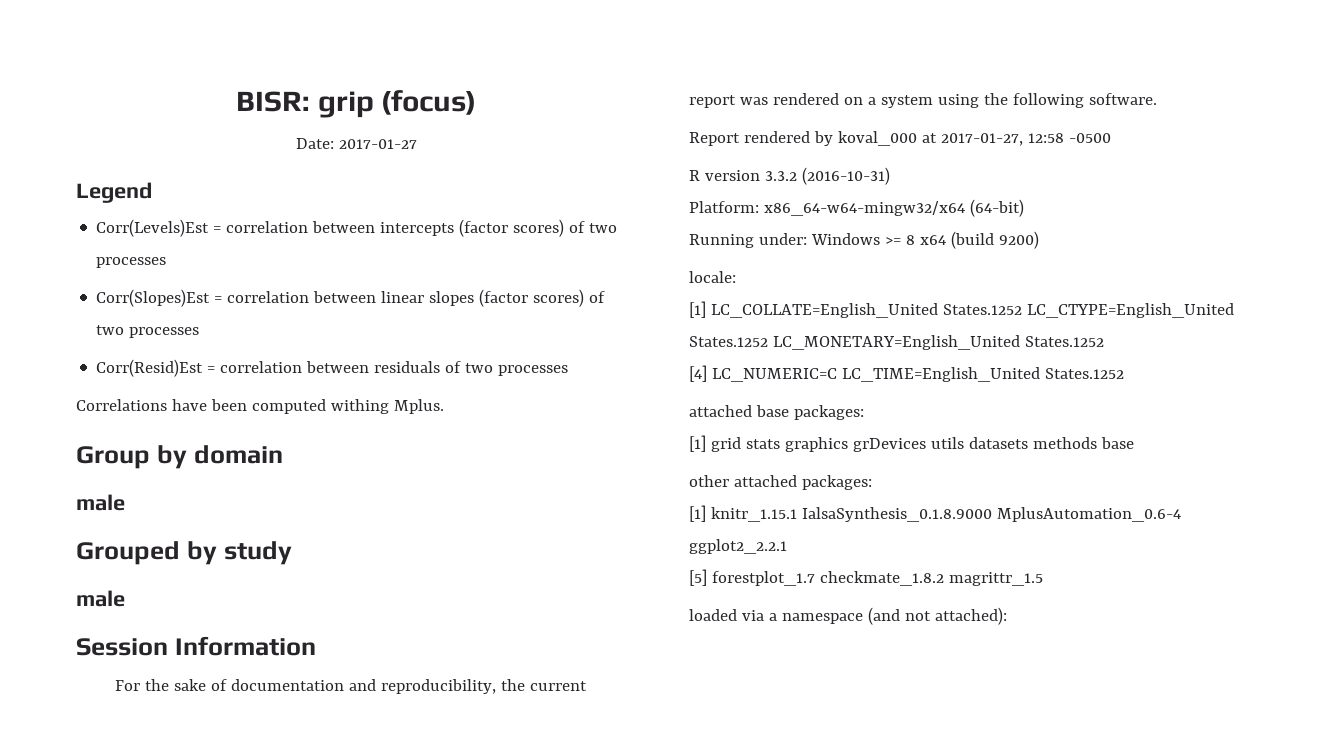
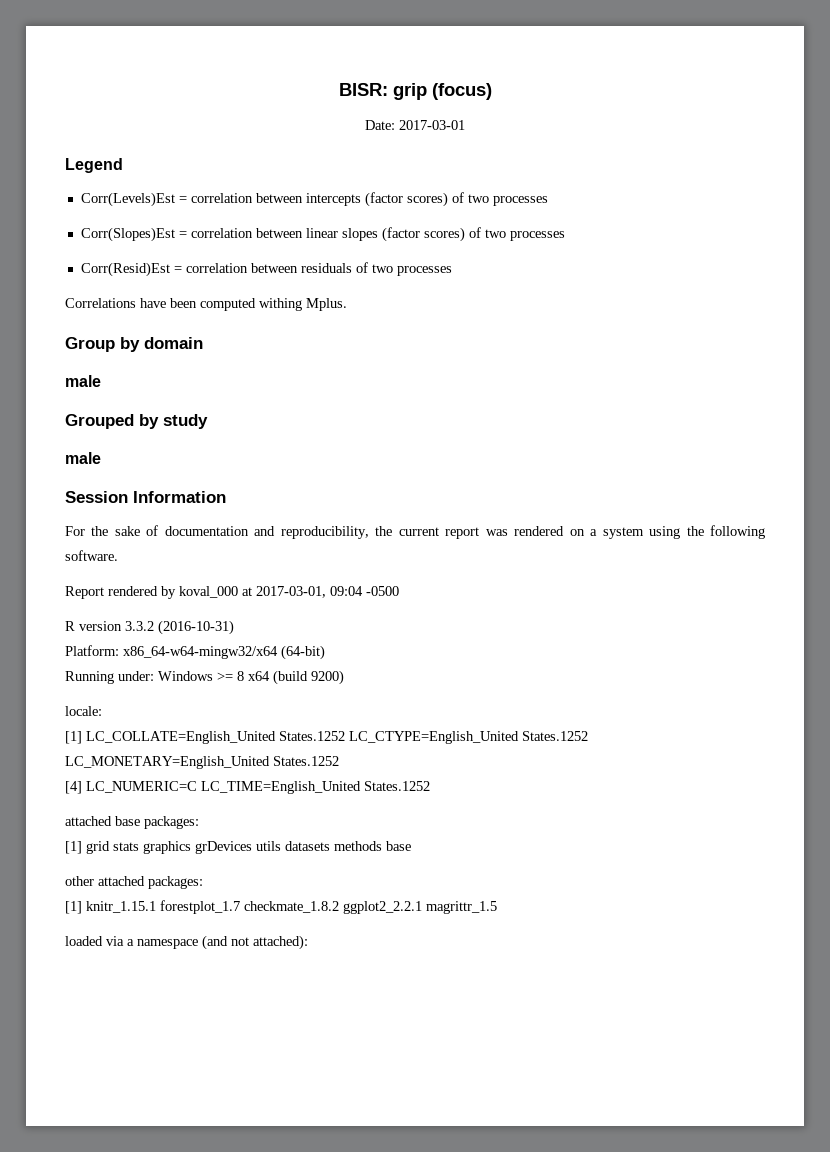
- Date: 2017-01-27
+ Date: 2017-03-01
- Report rendered by koval_000 at 2017-01-27, 12:58 -0500
+ Report rendered by koval_000 at 2017-03-01, 09:04 -0500
- [1] knitr_1.15.1 IalsaSynthesis_0.1.8.9000 MplusAutomation_0.6-4 ggplot2_2.2.1
- [5] forestplot_1.7 checkmate_1.8.2 magrittr_1.5
+ [1] knitr_1.15.1 forestplot_1.7 checkmate_1.8.2 ggplot2_2.2.1 magrittr_1.5

